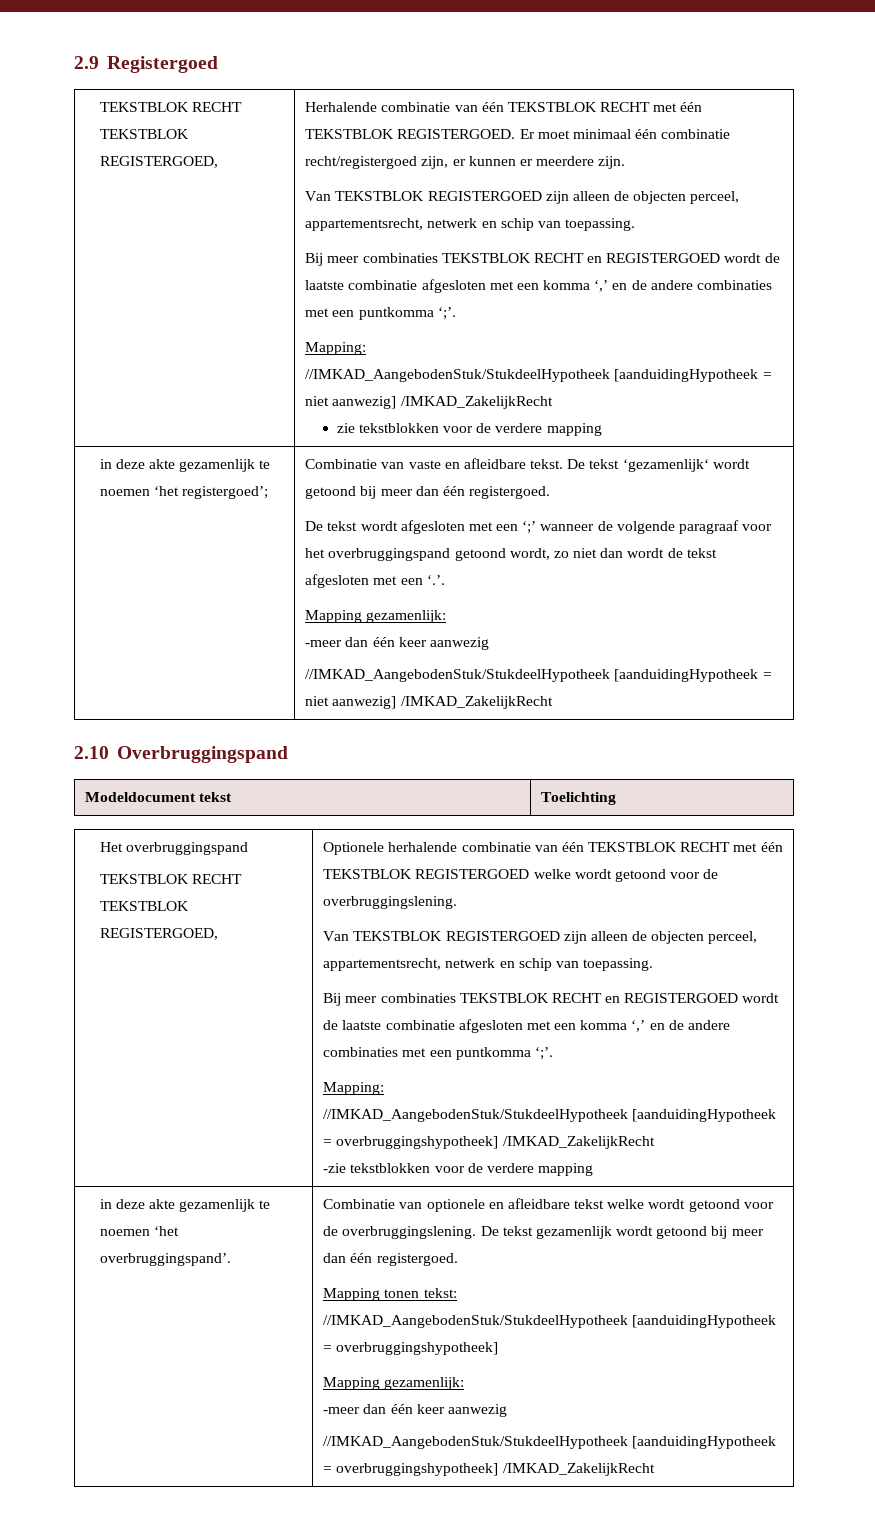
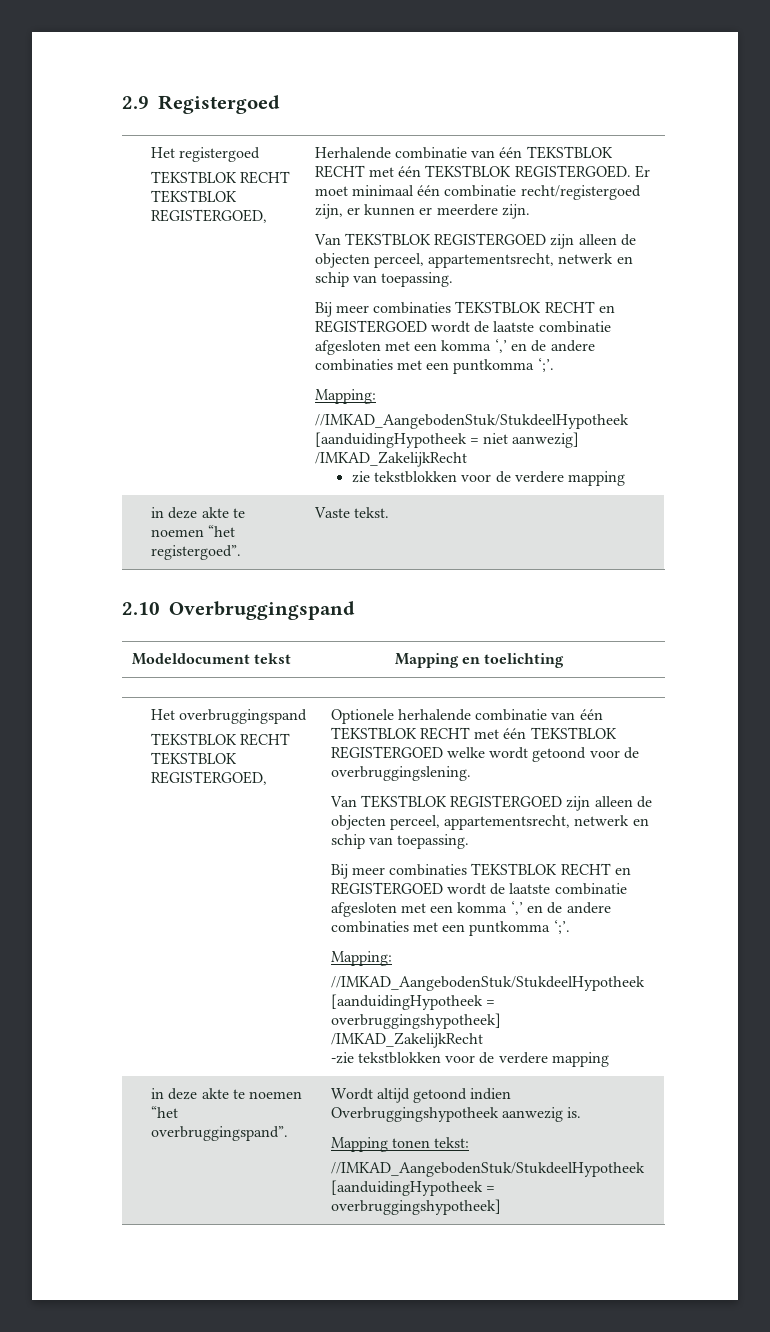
+ Het registergoed
- in deze akte gezamenlijk te noemen ‘het registergoed’; | Combinatie van vaste en afleidbare tekst. De tekst ‘gezamenlijk‘ wordt getoond bij meer dan één registergoed.
- De tekst wordt afgesloten met een ‘;’ wanneer de volgende paragraaf voor het overbruggingspand getoond wordt, zo niet dan wordt de tekst afgesloten met een ‘.’.
- Mapping gezamenlijk:
- -meer dan één keer aanwezig
- //IMKAD_AangebodenStuk/StukdeelHypotheek [aanduidingHypotheek = niet aanwezig] /IMKAD_ZakelijkRecht
+ in deze akte te noemen “het registergoed”. | Vaste tekst.
- Modeldocument tekst | Toelichting
+ Modeldocument tekst | Mapping en toelichting
- in deze akte gezamenlijk te noemen ‘het overbruggingspand’. | Combinatie van optionele en afleidbare tekst welke wordt getoond voor de overbruggingslening. De tekst gezamenlijk wordt getoond bij meer dan één registergoed.
+ in deze akte te noemen “het overbruggingspand”. | Wordt altijd getoond indien Overbruggingshypotheek aanwezig is.
  Mapping tonen tekst:
  //IMKAD_AangebodenStuk/StukdeelHypotheek [aanduidingHypotheek = overbruggingshypotheek]
- Mapping gezamenlijk:
- -meer dan één keer aanwezig
- //IMKAD_AangebodenStuk/StukdeelHypotheek [aanduidingHypotheek = overbruggingshypotheek] /IMKAD_ZakelijkRecht

